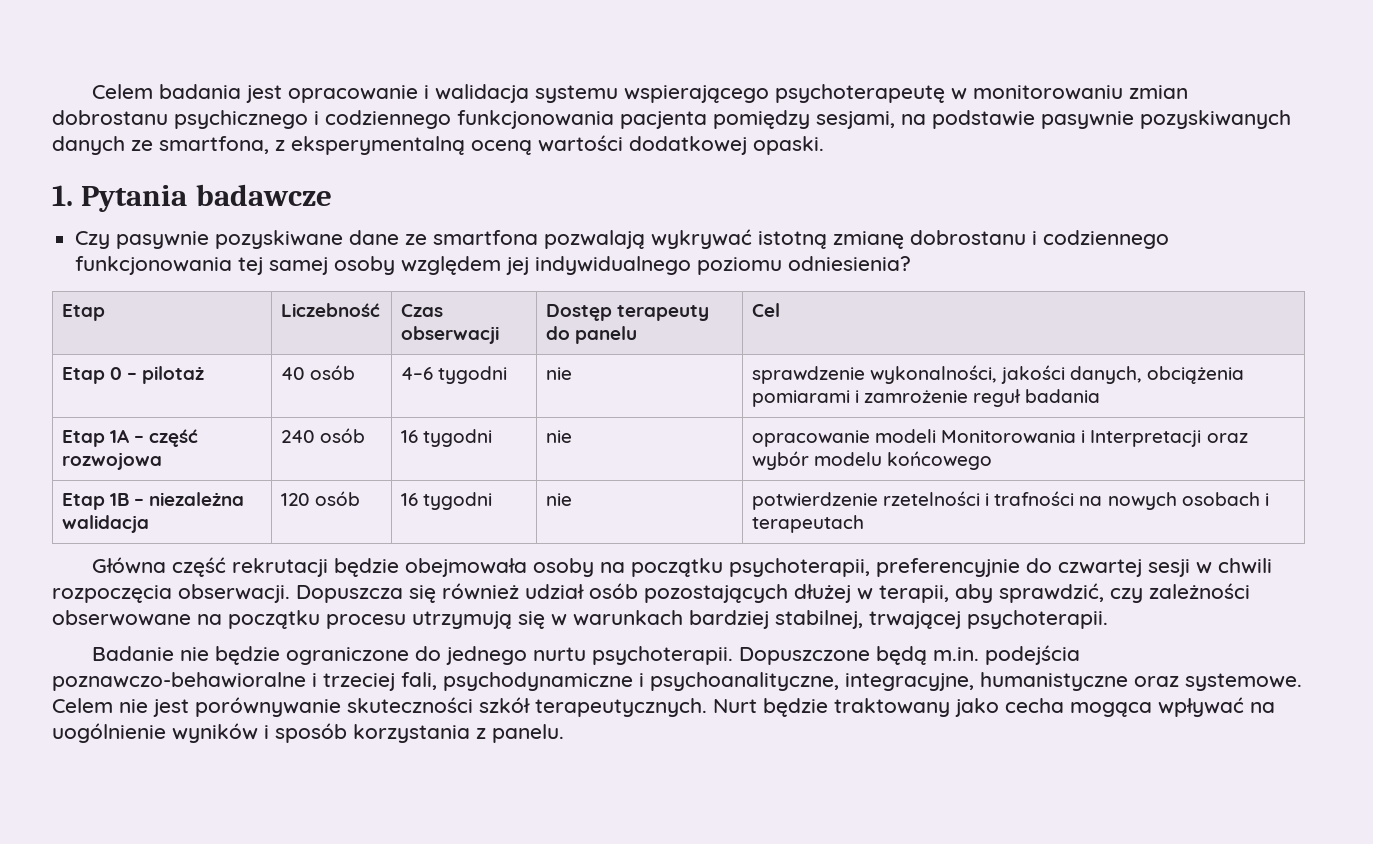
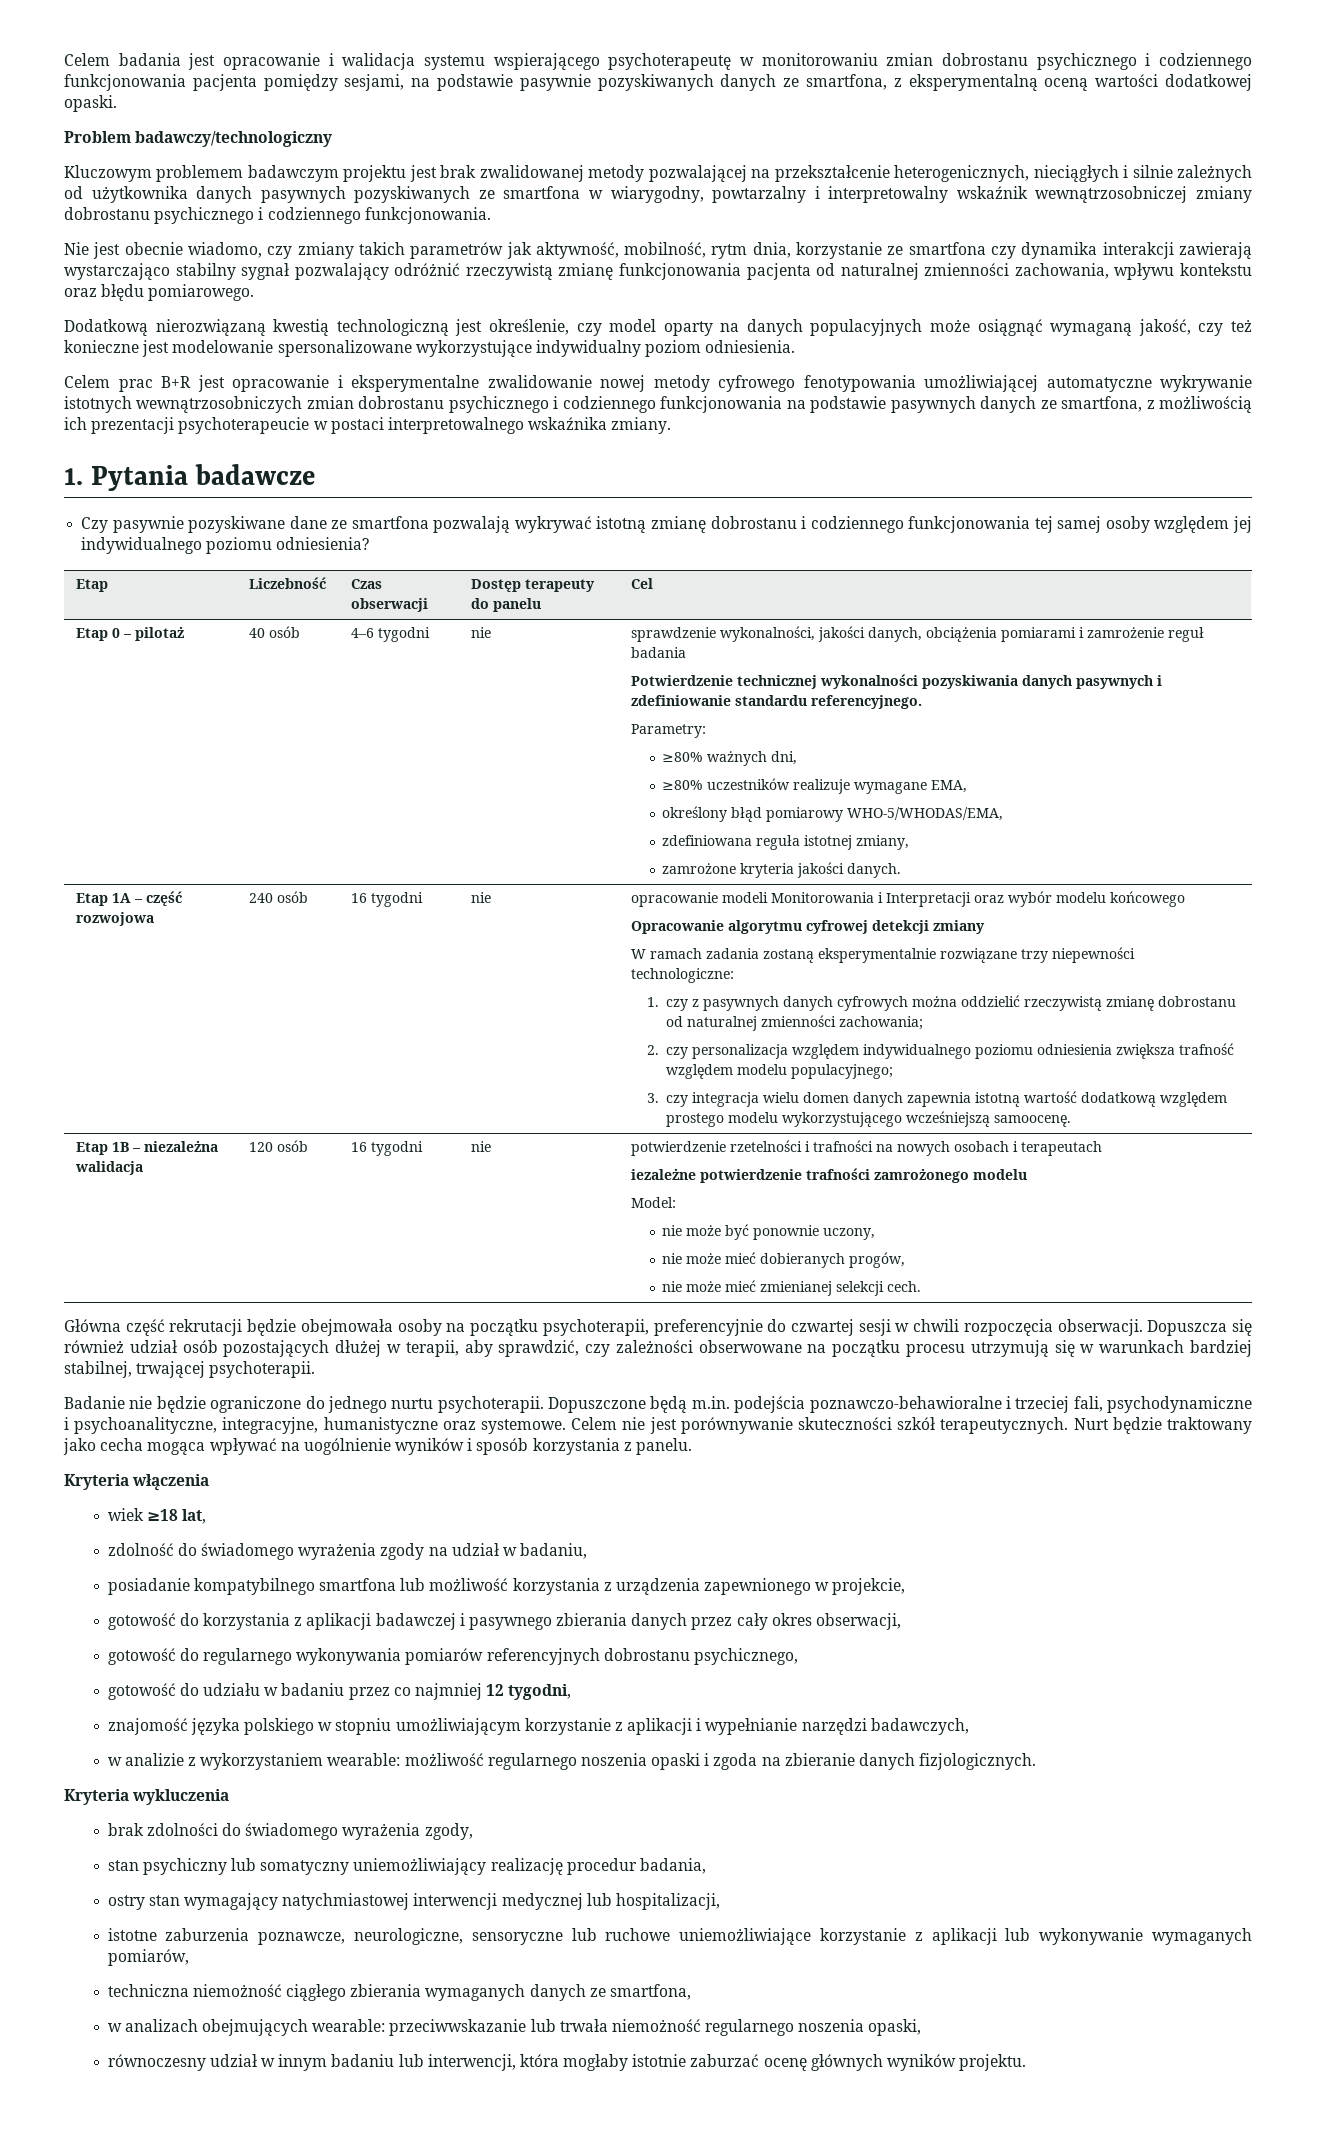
+ Problem badawczy/technologiczny
+ Kluczowym problemem badawczym projektu jest brak zwalidowanej metody pozwalającej na przekształcenie heterogenicznych, nieciągłych i silnie zależnych od użytkownika danych pasywnych pozyskiwanych ze smartfona w wiarygodny, powtarzalny i interpretowalny wskaźnik wewnątrzosobniczej zmiany dobrostanu psychicznego i codziennego funkcjonowania.
+ Nie jest obecnie wiadomo, czy zmiany takich parametrów jak aktywność, mobilność, rytm dnia, korzystanie ze smartfona czy dynamika interakcji zawierają wystarczająco stabilny sygnał pozwalający odróżnić rzeczywistą zmianę funkcjonowania pacjenta od naturalnej zmienności zachowania, wpływu kontekstu oraz błędu pomiarowego.
+ Dodatkową nierozwiązaną kwestią technologiczną jest określenie, czy model oparty na danych populacyjnych może osiągnąć wymaganą jakość, czy też konieczne jest modelowanie spersonalizowane wykorzystujące indywidualny poziom odniesienia.
+ Celem prac B+R jest opracowanie i eksperymentalne zwalidowanie nowej metody cyfrowego fenotypowania umożliwiającej automatyczne wykrywanie istotnych wewnątrzosobniczych zmian dobrostanu psychicznego i codziennego funkcjonowania na podstawie pasywnych danych ze smartfona, z możliwością ich prezentacji psychoterapeucie w postaci interpretowalnego wskaźnika zmiany.
+ Potwierdzenie technicznej wykonalności pozyskiwania danych pasywnych i zdefiniowanie standardu referencyjnego.
+ Parametry:
+ ≥80% ważnych dni,
+ ≥80% uczestników realizuje wymagane EMA,
+ określony błąd pomiarowy WHO-5/WHODAS/EMA,
+ zdefiniowana reguła istotnej zmiany,
+ zamrożone kryteria jakości danych.
+ Opracowanie algorytmu cyfrowej detekcji zmiany
+ W ramach zadania zostaną eksperymentalnie rozwiązane trzy niepewności technologiczne:
+ 1. czy z pasywnych danych cyfrowych można oddzielić rzeczywistą zmianę dobrostanu od naturalnej zmienności zachowania;
+ 2. czy personalizacja względem indywidualnego poziomu odniesienia zwiększa trafność względem modelu populacyjnego;
+ 3. czy integracja wielu domen danych zapewnia istotną wartość dodatkową względem prostego modelu wykorzystującego wcześniejszą samoocenę.
+ iezależne potwierdzenie trafności zamrożonego modelu
+ Model:
+ nie może być ponownie uczony,
+ nie może mieć dobieranych progów,
+ nie może mieć zmienianej selekcji cech.
+ Kryteria włączenia
+ wiek ≥18 lat,
+ zdolność do świadomego wyrażenia zgody na udział w badaniu,
+ posiadanie kompatybilnego smartfona lub możliwość korzystania z urządzenia zapewnionego w projekcie,
+ gotowość do korzystania z aplikacji badawczej i pasywnego zbierania danych przez cały okres obserwacji,
+ gotowość do regularnego wykonywania pomiarów referencyjnych dobrostanu psychicznego,
+ gotowość do udziału w badaniu przez co najmniej 12 tygodni,
+ znajomość języka polskiego w stopniu umożliwiającym korzystanie z aplikacji i wypełnianie narzędzi badawczych,
+ w analizie z wykorzystaniem wearable: możliwość regularnego noszenia opaski i zgoda na zbieranie danych fizjologicznych.
+ Kryteria wykluczenia
+ brak zdolności do świadomego wyrażenia zgody,
+ stan psychiczny lub somatyczny uniemożliwiający realizację procedur badania,
+ ostry stan wymagający natychmiastowej interwencji medycznej lub hospitalizacji,
+ istotne zaburzenia poznawcze, neurologiczne, sensoryczne lub ruchowe uniemożliwiające korzystanie z aplikacji lub wykonywanie wymaganych pomiarów,
+ techniczna niemożność ciągłego zbierania wymaganych danych ze smartfona,
+ w analizach obejmujących wearable: przeciwwskazanie lub trwała niemożność regularnego noszenia opaski,
+ równoczesny udział w innym badaniu lub interwencji, która mogłaby istotnie zaburzać ocenę głównych wyników projektu.

